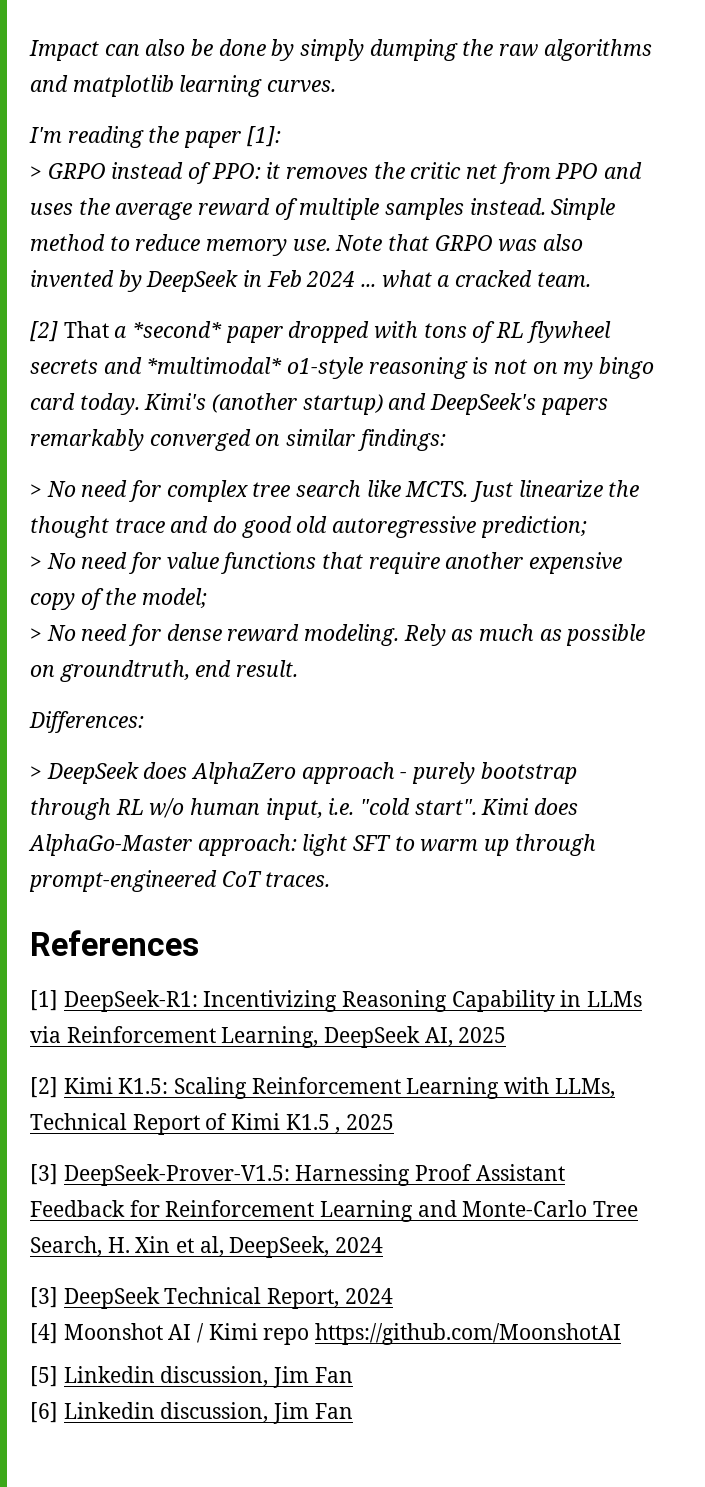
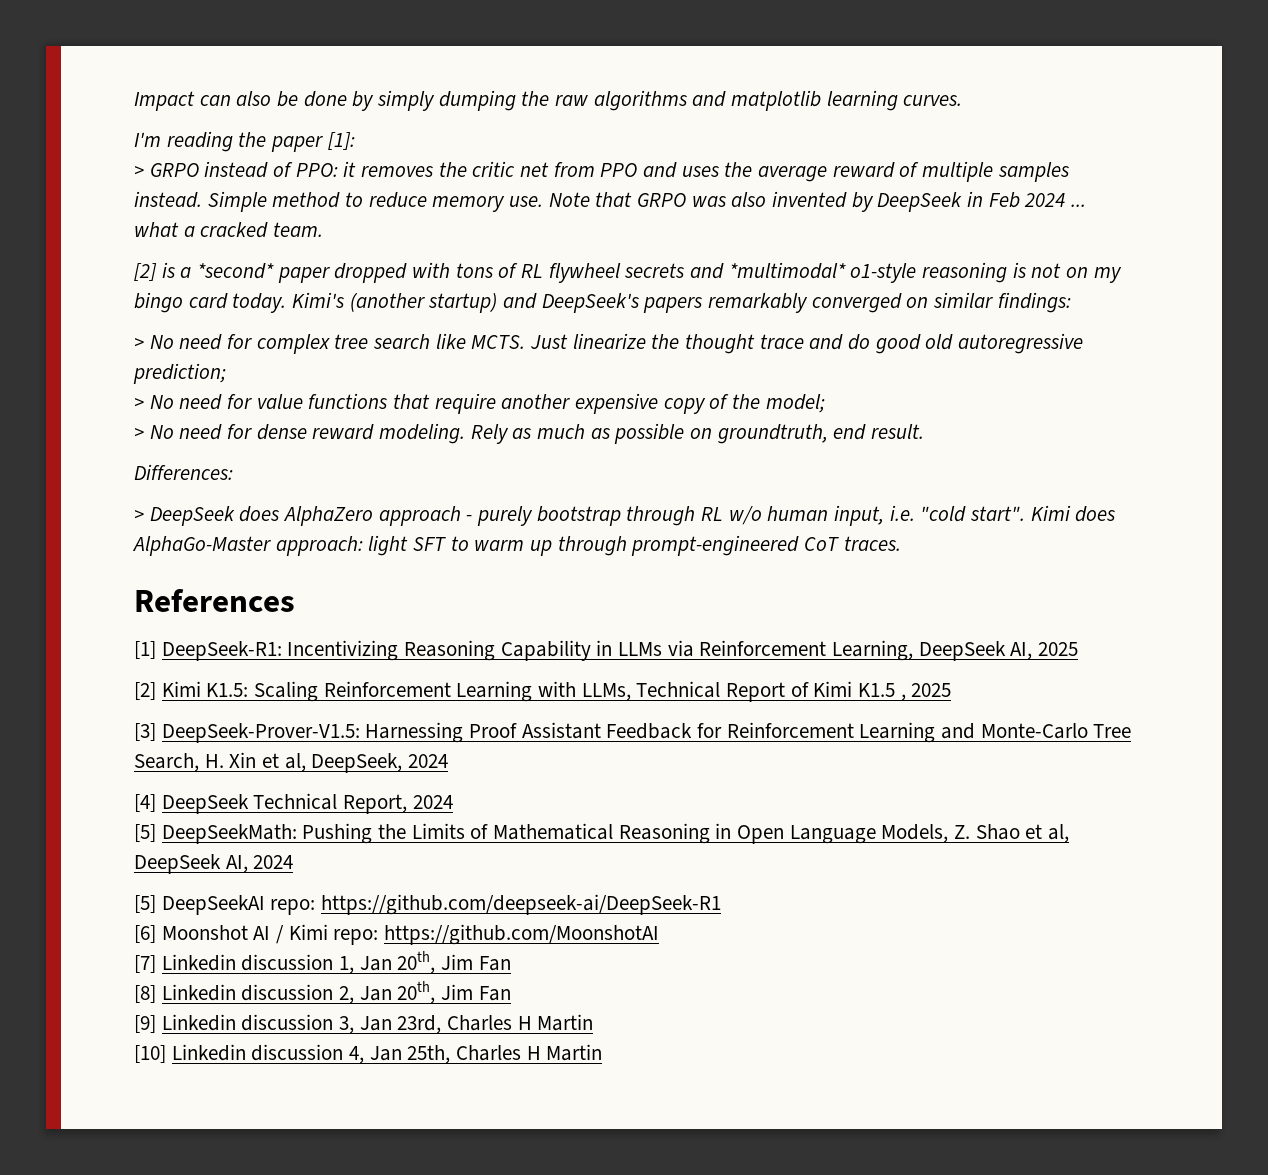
- [2] That a *second* paper dropped with tons of RL flywheel secrets and *multimodal* o1-style reasoning is not on my bingo card today.
+ [2] is a *second* paper dropped with tons of RL flywheel secrets and *multimodal* o1-style reasoning is not on my bingo card today.
- [3] DeepSeek Technical Report, 2024
+ [4] DeepSeek Technical Report, 2024
- [4] Moonshot AI / Kimi repo https://github.com/MoonshotAI
+ [5] DeepSeekMath: Pushing the Limits of Mathematical Reasoning in Open Language Models, Z. Shao et al, DeepSeek AI, 2024
+ [5] DeepSeekAI repo: https://github.com/deepseek-ai/DeepSeek-R1
+ [6] Moonshot AI / Kimi repo: https://github.com/MoonshotAI
- [5] Linkedin discussion, Jim Fan
- [6] Linkedin discussion, Jim Fan
+ [7] Linkedin discussion 1, Jan 20th, Jim Fan
+ [8] Linkedin discussion 2, Jan 20th, Jim Fan
+ [9] Linkedin discussion 3, Jan 23rd, Charles H Martin
+ [10] Linkedin discussion 4, Jan 25th, Charles H Martin

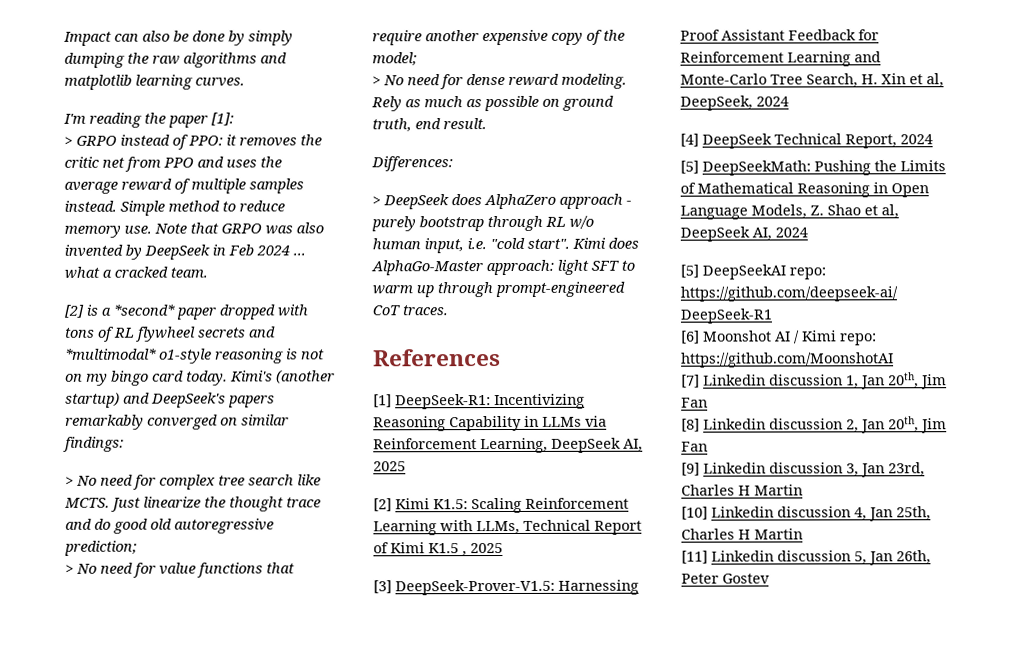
- Rely as much as possible on groundtruth, end result.
+ Rely as much as possible on ground truth, end result.
+ [11] Linkedin discussion 5, Jan 26th, Peter Gostev

